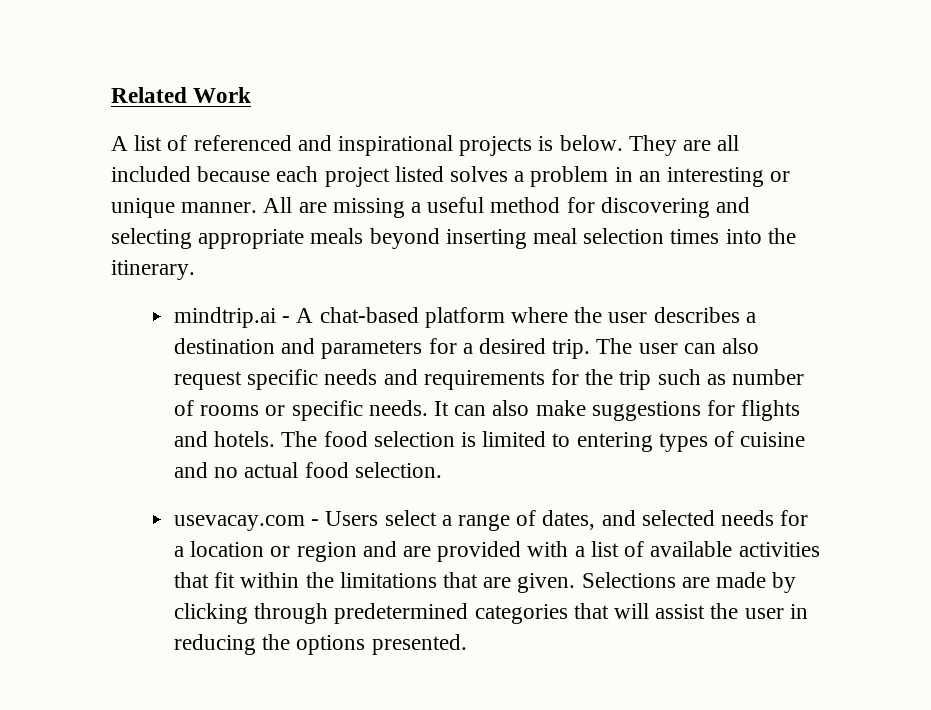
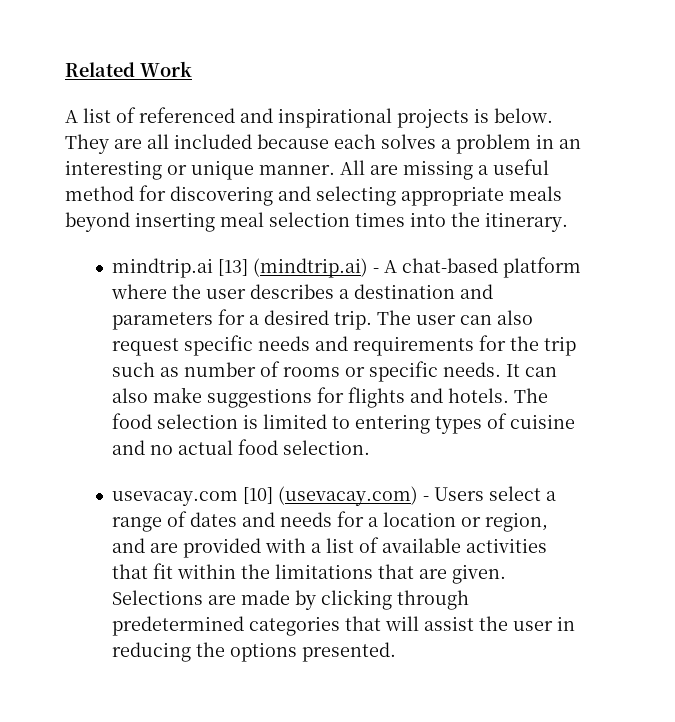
- They are all included because each project listed solves a problem in an interesting or unique manner.
+ They are all included because each solves a problem in an interesting or unique manner.
- mindtrip.ai - A chat-based platform where the user describes a destination and parameters for a desired trip.
+ mindtrip.ai [13] (mindtrip.ai) - A chat-based platform where the user describes a destination and parameters for a desired trip.
- usevacay.com - Users select a range of dates, and selected needs for a location or region and are provided with a list of available activities that fit within the limitations that are given.
+ usevacay.com [10] (usevacay.com) - Users select a range of dates and needs for a location or region, and are provided with a list of available activities that fit within the limitations that are given.

